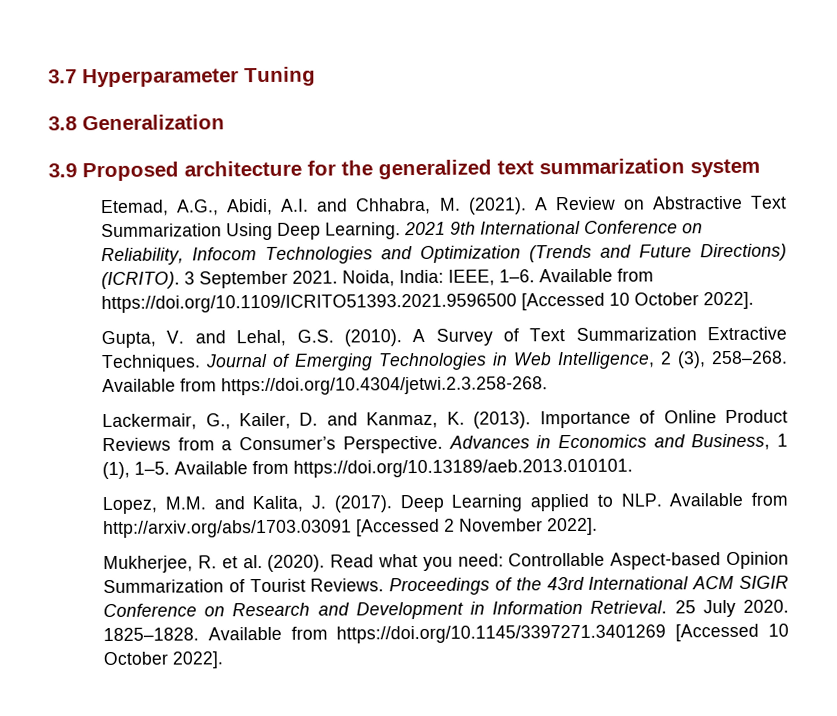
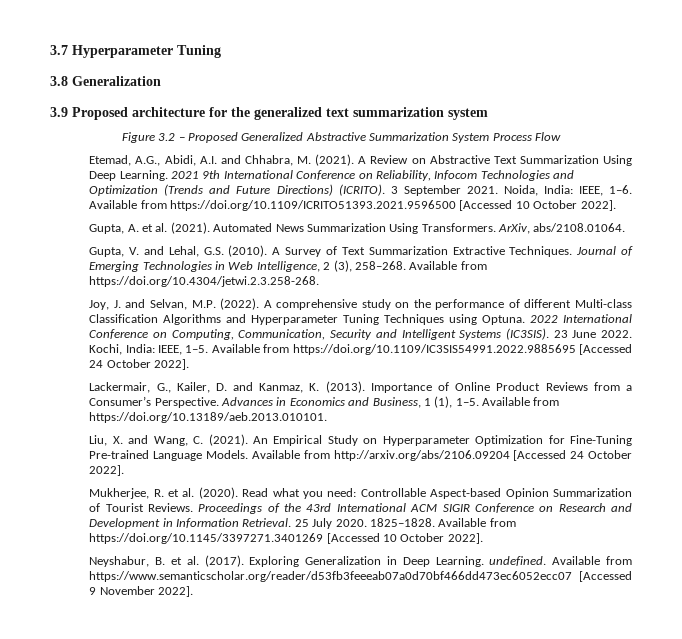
+ Figure 3.2 – Proposed Generalized Abstractive Summarization System Process Flow
+ Gupta, A. et al. (2021). Automated News Summarization Using Transformers. ArXiv, abs/2108.01064.
+ Joy, J. and Selvan, M.P. (2022). A comprehensive study on the performance of different Multi-class Classification Algorithms and Hyperparameter Tuning Techniques using Optuna. 2022 International Conference on Computing, Communication, Security and Intelligent Systems (IC3SIS). 23 June 2022. Kochi, India: IEEE, 1–5. Available from https://doi.org/10.1109/IC3SIS54991.2022.9885695 [Accessed 24 October 2022].
- Lopez, M.M. and Kalita, J. (2017). Deep Learning applied to NLP. Available from http://arxiv.org/abs/1703.03091 [Accessed 2 November 2022].
+ Liu, X. and Wang, C. (2021). An Empirical Study on Hyperparameter Optimization for Fine-Tuning Pre-trained Language Models. Available from http://arxiv.org/abs/2106.09204 [Accessed 24 October 2022].
+ Neyshabur, B. et al. (2017). Exploring Generalization in Deep Learning. undefined. Available from https://www.semanticscholar.org/reader/d53fb3feeeab07a0d70bf466dd473ec6052ecc07 [Accessed 9 November 2022].

